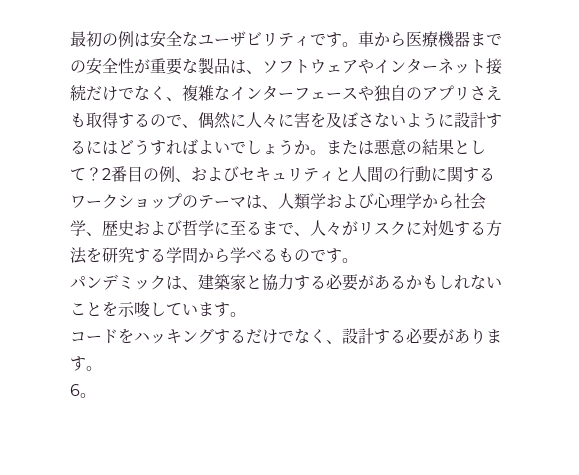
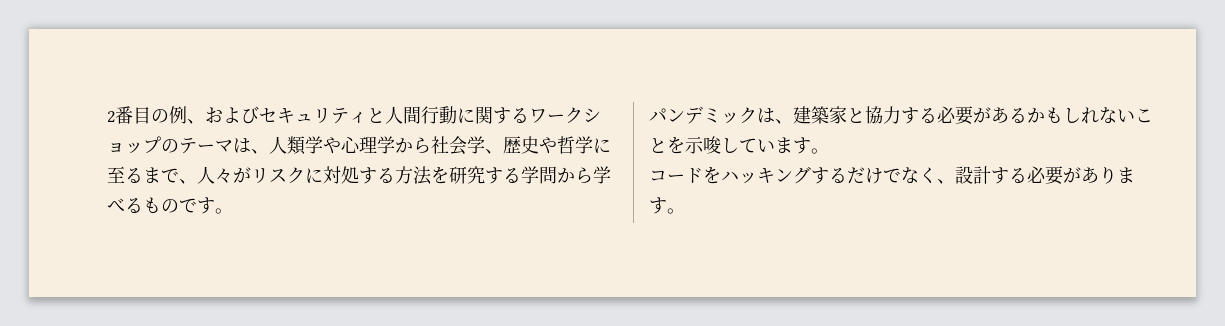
- 最初の例は安全なユーザビリティです。車から医療機器までの安全性が重要な製品は、ソフトウェアやインターネット接続だけでなく、複雑なインターフェースや独自のアプリさえも取得するので、偶然に人々に害を及ぼさないように設計するにはどうすればよいでしょうか。または悪意の結果として？2番目の例、およびセキュリティと人間の行動に関するワークショップのテーマは、人類学および心理学から社会学、歴史および哲学に至るまで、人々がリスクに対処する方法を研究する学問から学べるものです。
+ 2番目の例、およびセキュリティと人間行動に関するワークショップのテーマは、人類学や心理学から社会学、歴史や哲学に至るまで、人々がリスクに対処する方法を研究する学問から学べるものです。
- 6。

